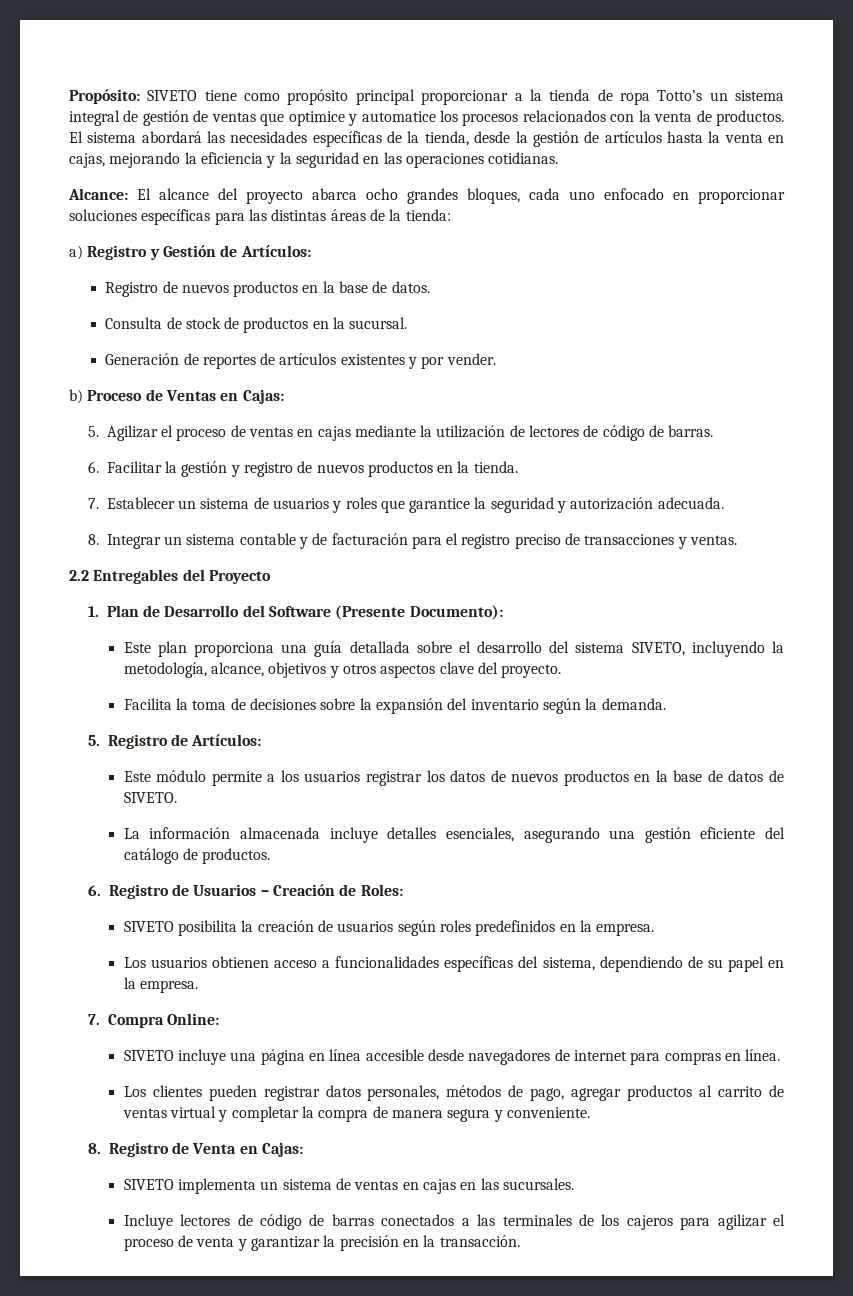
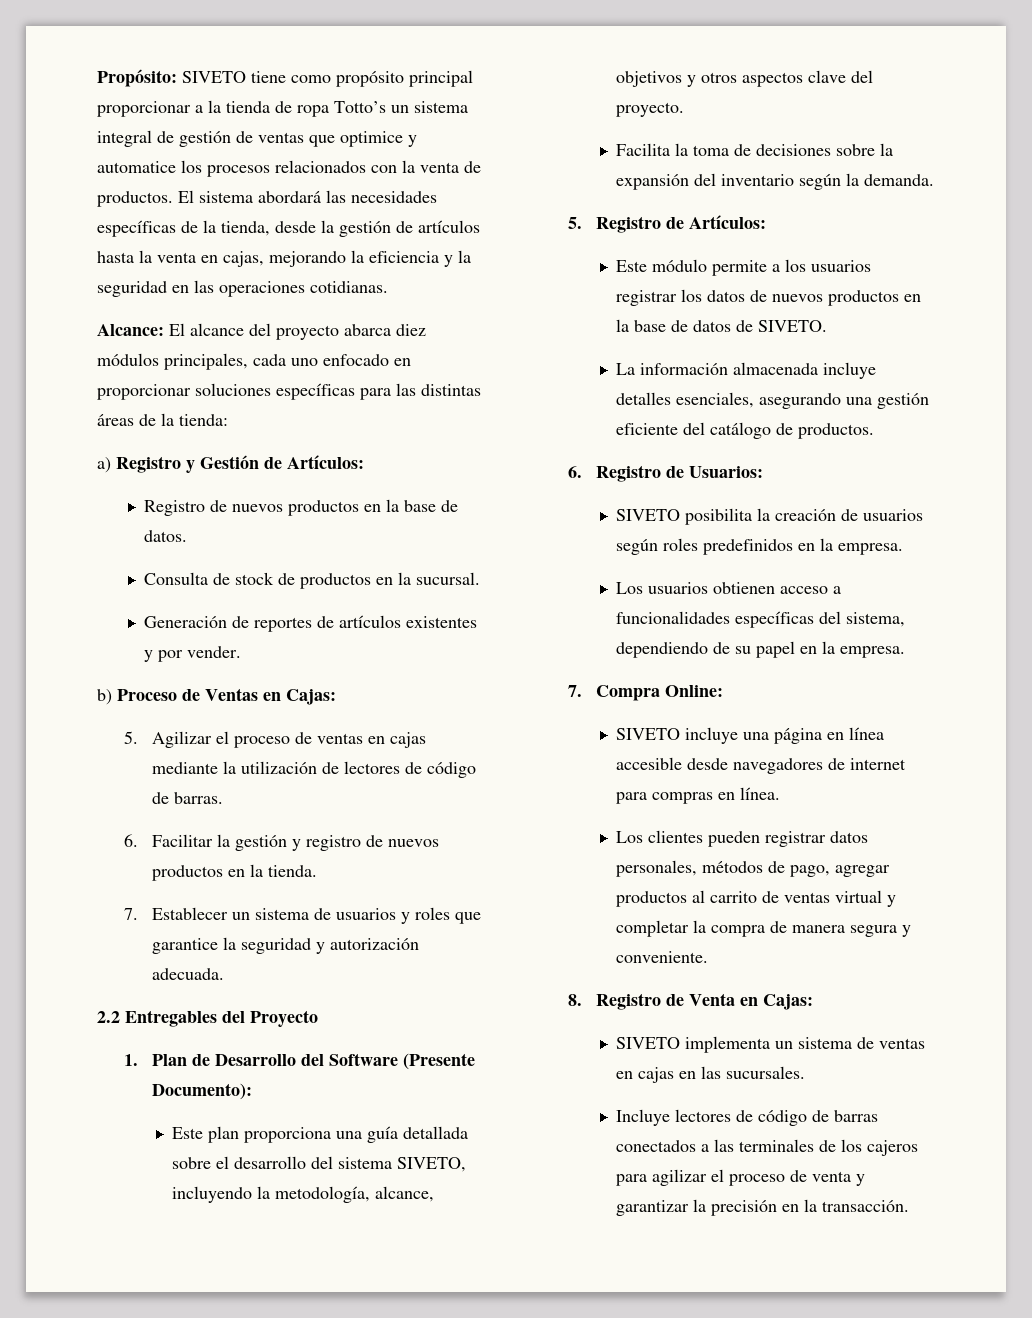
- Alcance: El alcance del proyecto abarca ocho grandes bloques, cada uno enfocado en proporcionar soluciones específicas para las distintas áreas de la tienda:
+ Alcance: El alcance del proyecto abarca diez módulos principales, cada uno enfocado en proporcionar soluciones específicas para las distintas áreas de la tienda:
- 8. Integrar un sistema contable y de facturación para el registro preciso de transacciones y ventas.
- 6. Registro de Usuarios – Creación de Roles:
+ 6. Registro de Usuarios:

